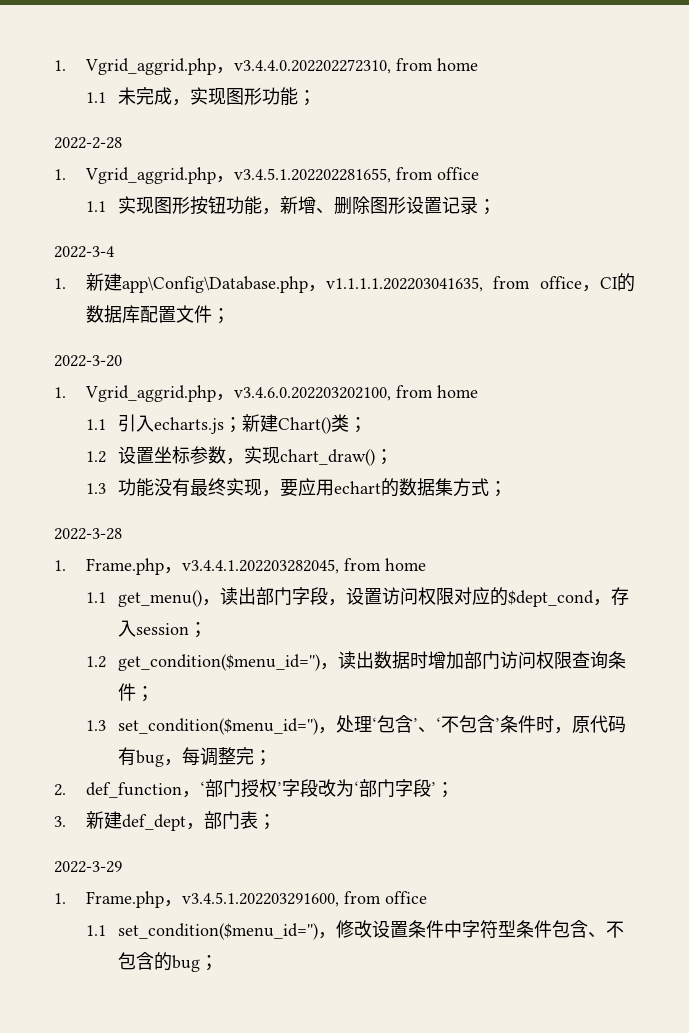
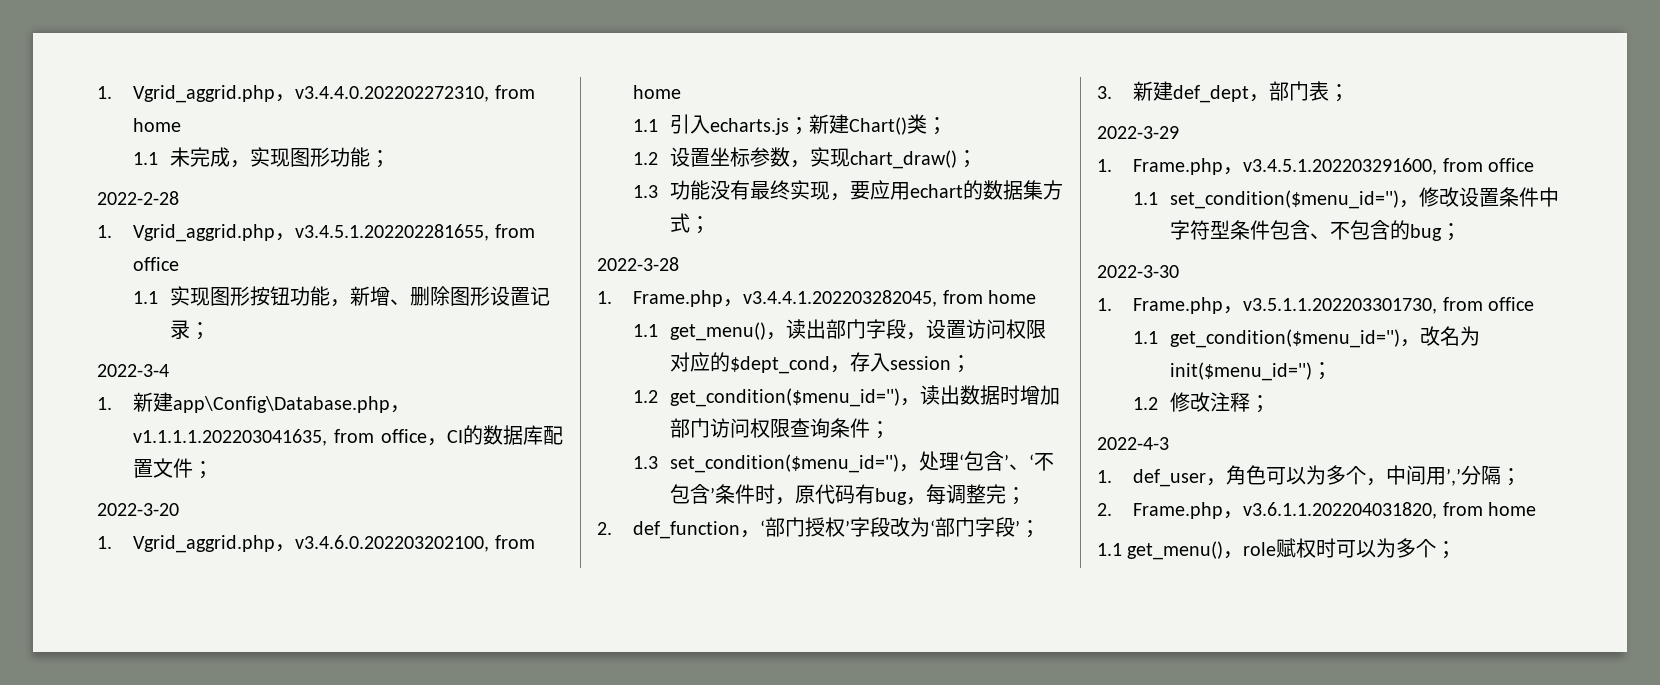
+ 2022-3-30
+ 1. Frame.php，v3.5.1.1.202203301730, from office
+ 1.1 get_condition($menu_id='')，改名为init($menu_id='')；
+ 1.2修改注释；
+ 2022-4-3
+ 1. def_user，角色可以为多个，中间用’,’分隔；
+ 2. Frame.php，v3.6.1.1.202204031820, from home
+ 1.1 get_menu()，role赋权时可以为多个；

